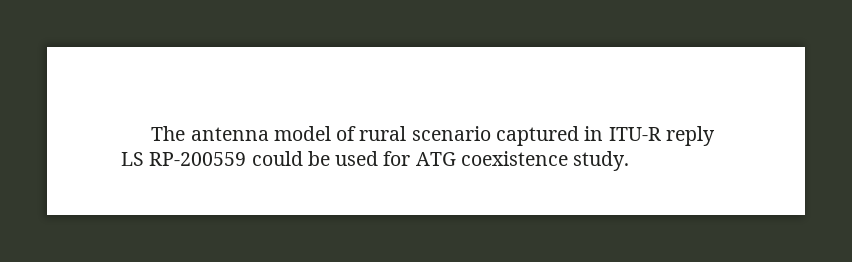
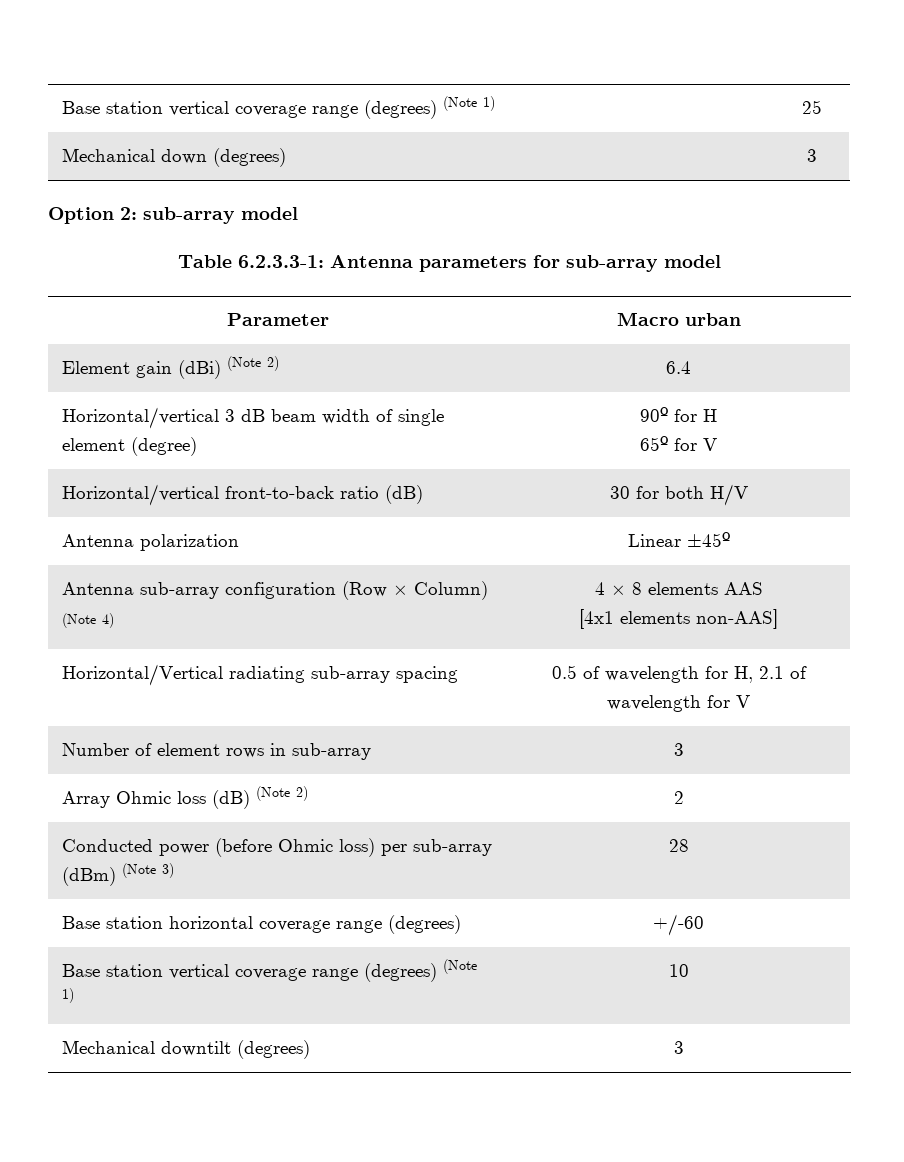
- The antenna model of rural scenario captured in ITU-R reply LS RP-200559 could be used for ATG coexistence study.
+ Base station vertical coverage range (degrees) (Note 1) | 25
+ Mechanical down (degrees) | 3
+ Option 2: sub-array model
+ Table 6.2.3.3-1: Antenna parameters for sub-array model
+ Parameter | Macro urban
+ Element gain (dBi) (Note 2) | 6.4
+ Horizontal/vertical 3 dB beam width of single element (degree) | 90º for H
+ 65º for V
+ Horizontal/vertical front-to-back ratio (dB) | 30 for both H/V
+ Antenna polarization | Linear ±45º
+ Antenna sub-array configuration (Row × Column)
+ (Note 4) | 4 × 8 elements AAS
+ [4x1 elements non-AAS]
+ Horizontal/Vertical radiating sub-array spacing | 0.5 of wavelength for H, 2.1 of wavelength for V
+ Number of element rows in sub-array | 3
+ Array Ohmic loss (dB) (Note 2) | 2
+ Conducted power (before Ohmic loss) per sub-array (dBm) (Note 3) | 28
+ Base station horizontal coverage range (degrees) | +/-60
+ Base station vertical coverage range (degrees) (Note 1) | 10
+ Mechanical downtilt (degrees) | 3

